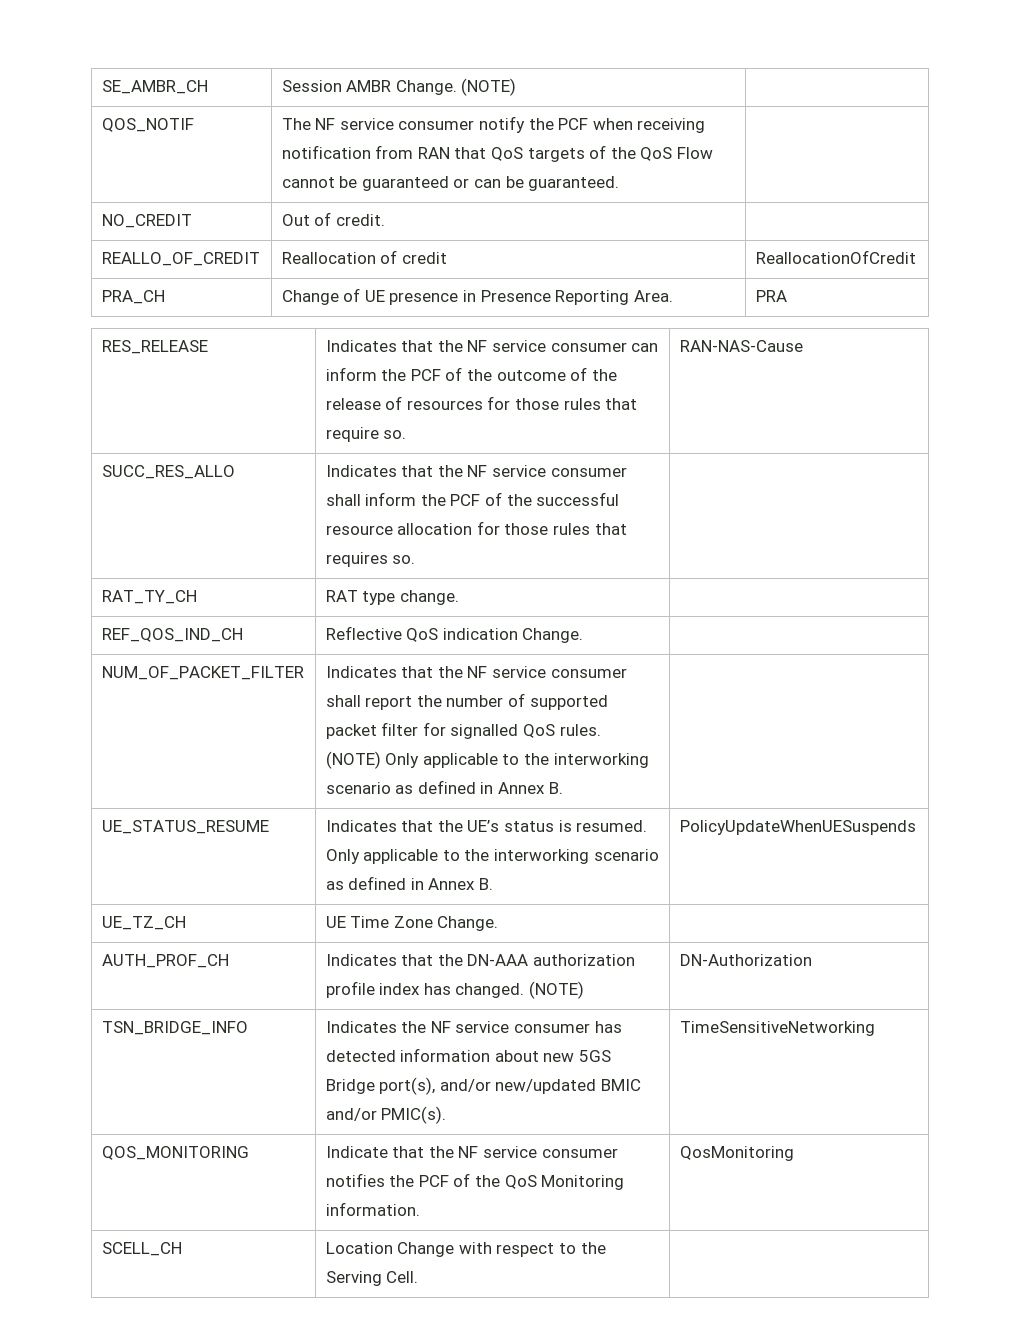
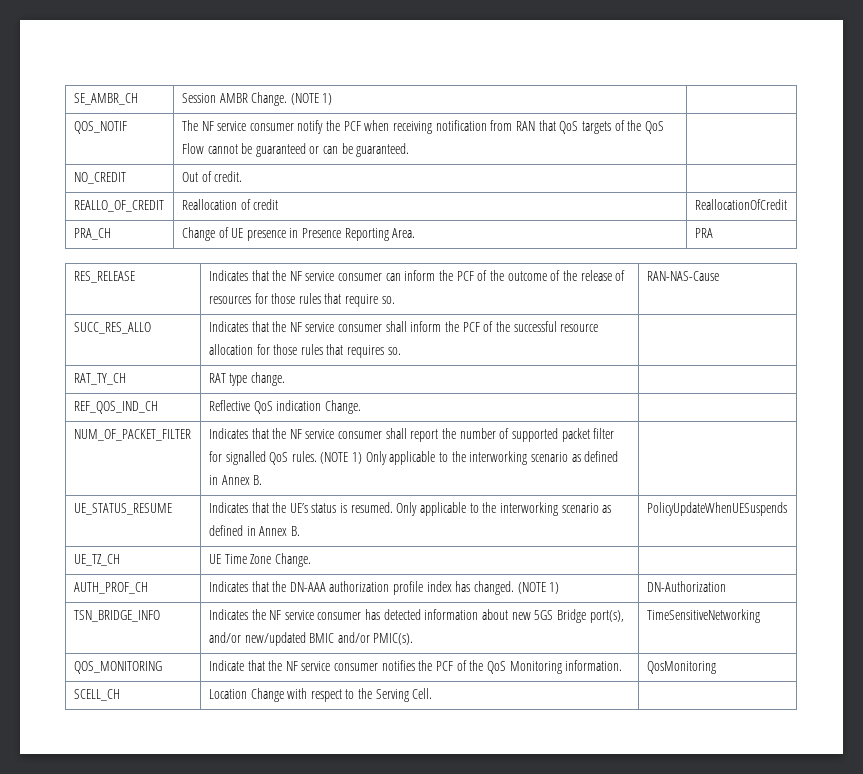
- SE_AMBR_CH | Session AMBR Change. (NOTE) |
+ SE_AMBR_CH | Session AMBR Change. (NOTE 1) |
- NUM_OF_PACKET_FILTER | Indicates that the NF service consumer shall report the number of supported packet filter for signalled QoS rules. (NOTE) Only applicable to the interworking scenario as defined in Annex B. |
+ NUM_OF_PACKET_FILTER | Indicates that the NF service consumer shall report the number of supported packet filter for signalled QoS rules. (NOTE 1) Only applicable to the interworking scenario as defined in Annex B. |
- AUTH_PROF_CH | Indicates that the DN-AAA authorization profile index has changed. (NOTE) | DN-Authorization
+ AUTH_PROF_CH | Indicates that the DN-AAA authorization profile index has changed. (NOTE 1) | DN-Authorization

